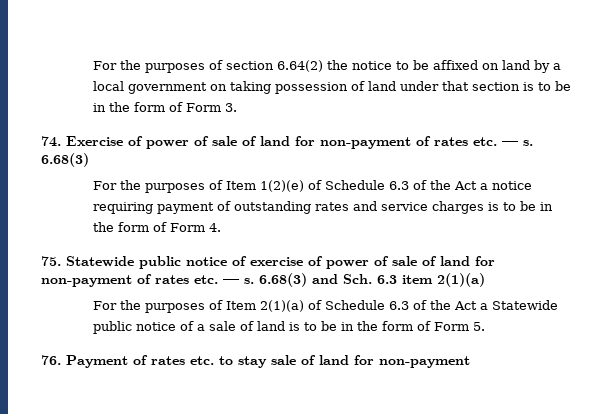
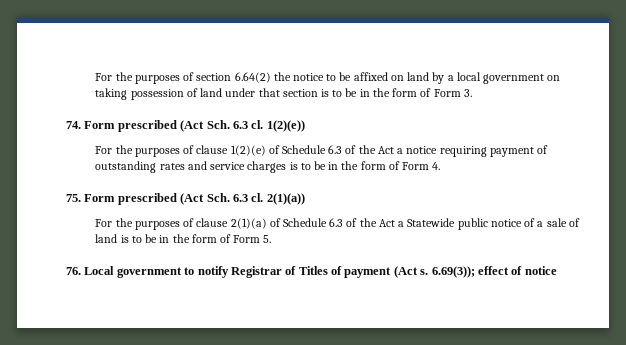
- 74. Exercise of power of sale of land for non-payment of rates etc. — s. 6.68(3)
- For the purposes of Item 1(2)(e) of Schedule 6.3 of the Act a notice requiring payment of outstanding rates and service charges is to be in the form of Form 4.
+ 74. Form prescribed (Act Sch. 6.3 cl. 1(2)(e))
+ For the purposes of clause 1(2)(e) of Schedule 6.3 of the Act a notice requiring payment of outstanding rates and service charges is to be in the form of Form 4.
- 75. Statewide public notice of exercise of power of sale of land for non-payment of rates etc. — s. 6.68(3) and Sch. 6.3 item 2(1)(a)
- For the purposes of Item 2(1)(a) of Schedule 6.3 of the Act a Statewide public notice of a sale of land is to be in the form of Form 5.
+ 75. Form prescribed (Act Sch. 6.3 cl. 2(1)(a))
+ For the purposes of clause 2(1)(a) of Schedule 6.3 of the Act a Statewide public notice of a sale of land is to be in the form of Form 5.
- 76. Payment of rates etc. to stay sale of land for non-payment
+ 76. Local government to notify Registrar of Titles of payment (Act s. 6.69(3)); effect of notice

